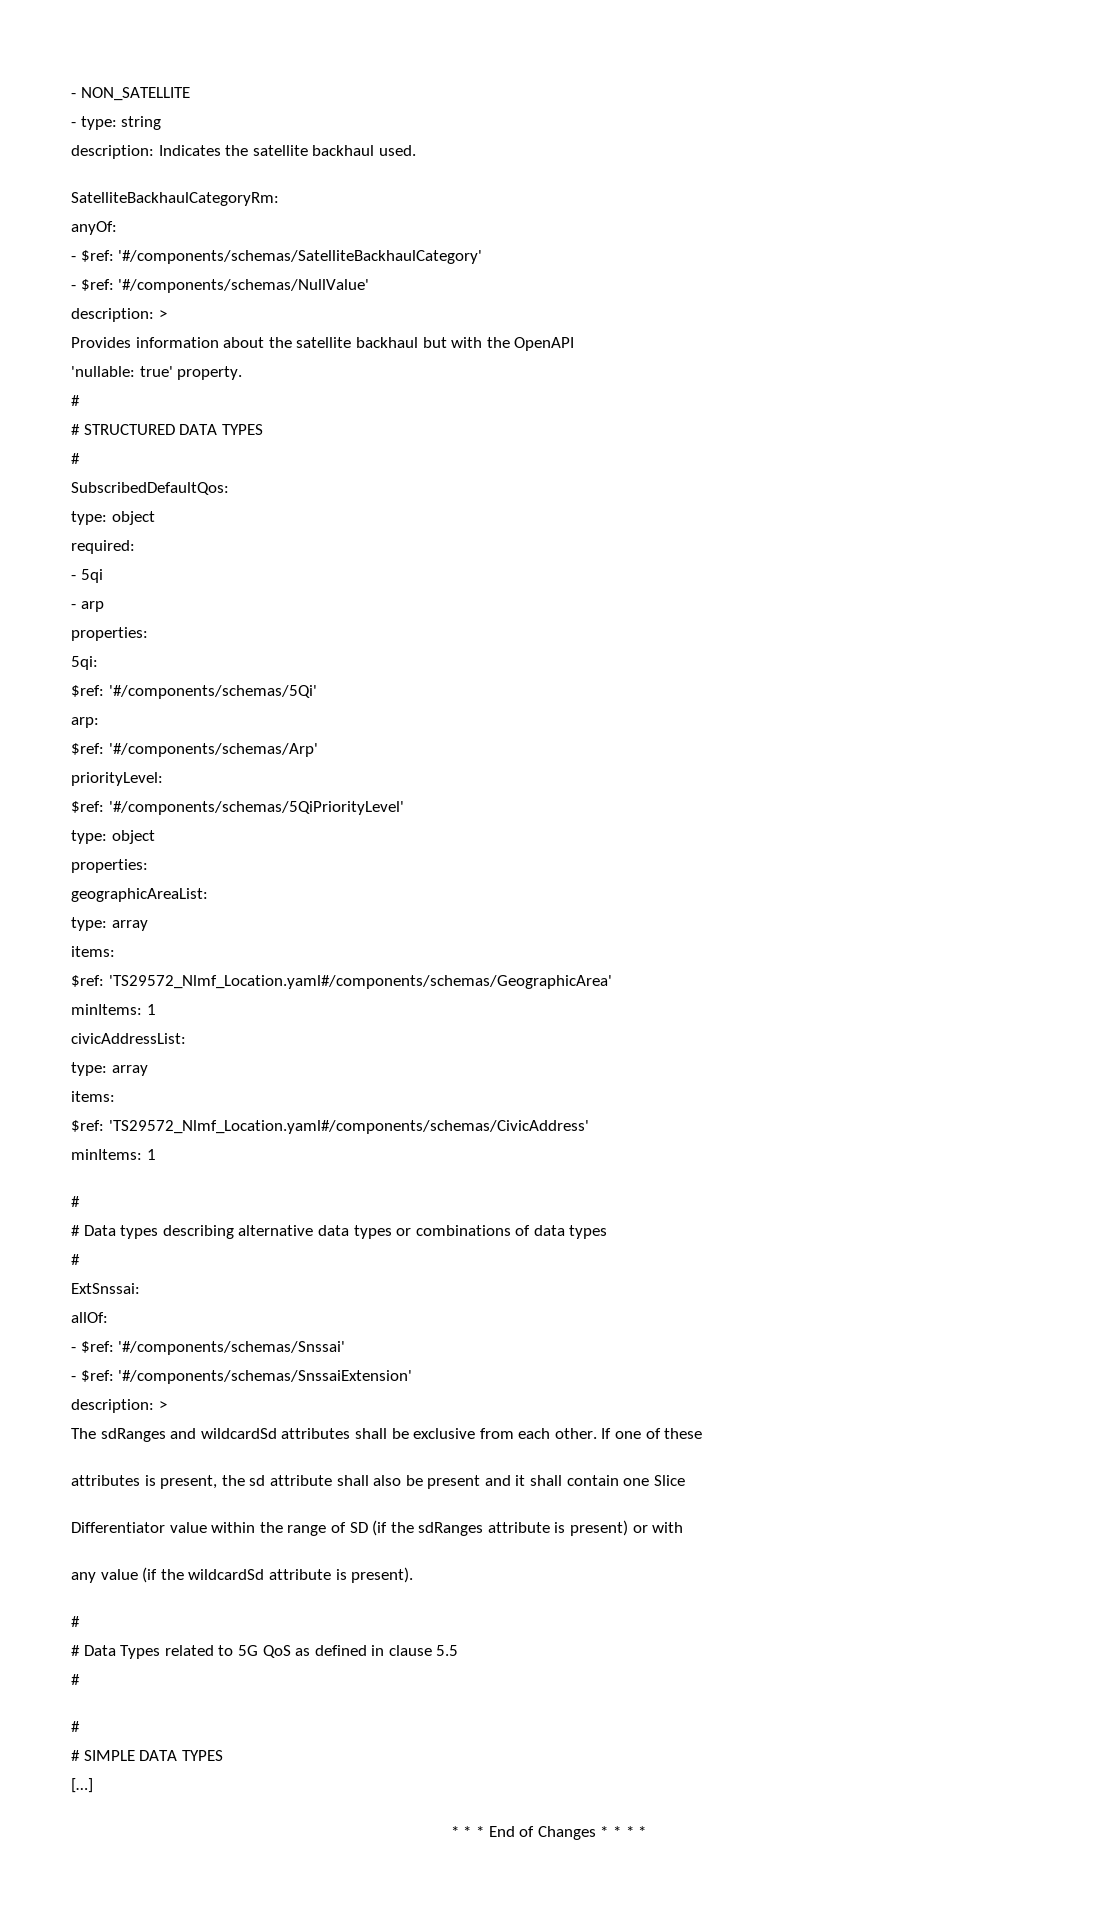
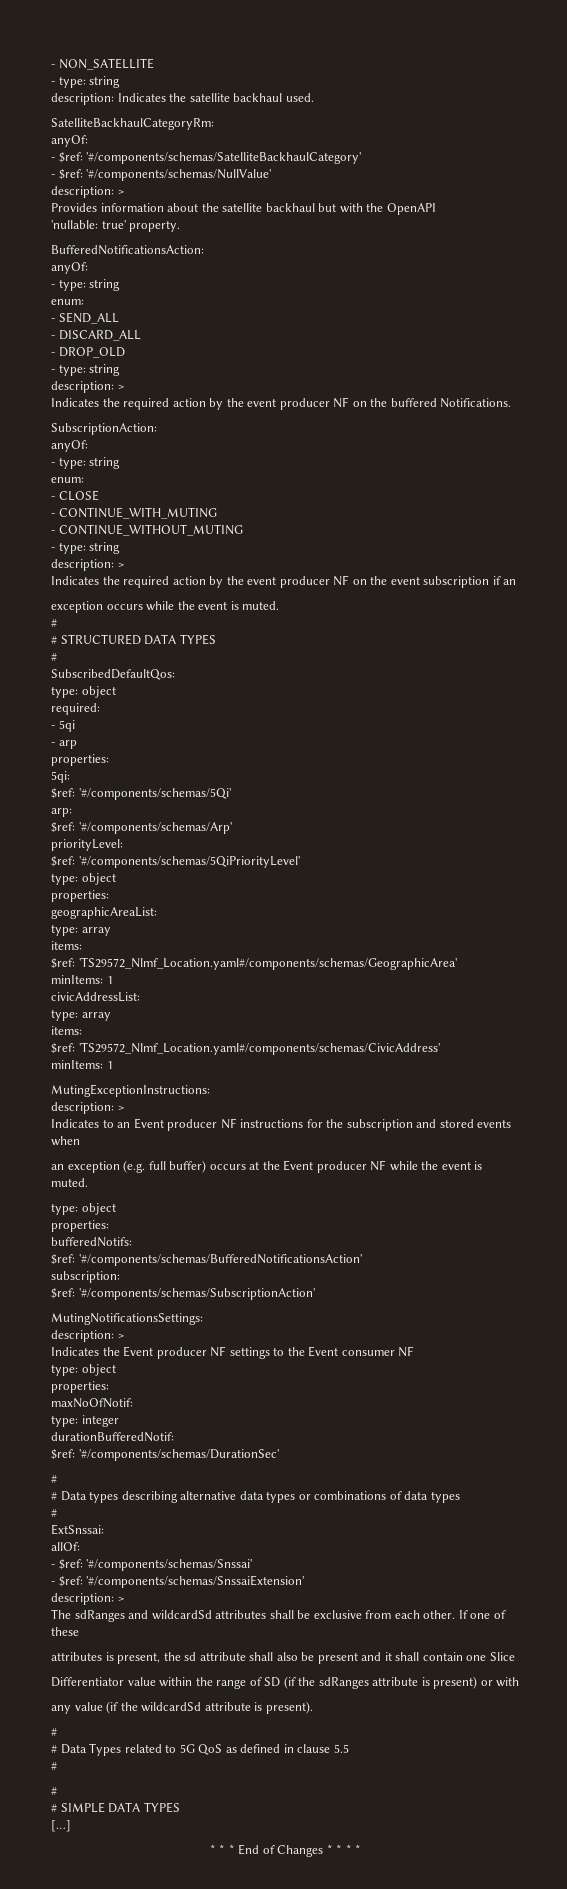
+ BufferedNotificationsAction:
+ anyOf:
+ - type: string
+ enum:
+ - SEND_ALL
+ - DISCARD_ALL
+ - DROP_OLD
+ - type: string
+ description: >
+ Indicates the required action by the event producer NF on the buffered Notifications.
+ SubscriptionAction:
+ anyOf:
+ - type: string
+ enum:
+ - CLOSE
+ - CONTINUE_WITH_MUTING
+ - CONTINUE_WITHOUT_MUTING
+ - type: string
+ description: >
+ Indicates the required action by the event producer NF on the event subscription if an
+ exception occurs while the event is muted.
+ MutingExceptionInstructions:
+ description: >
+ Indicates to an Event producer NF instructions for the subscription and stored events when
+ an exception (e.g. full buffer) occurs at the Event producer NF while the event is muted.
+ type: object
+ properties:
+ bufferedNotifs:
+ $ref: '#/components/schemas/BufferedNotificationsAction'
+ subscription:
+ $ref: '#/components/schemas/SubscriptionAction'
+ MutingNotificationsSettings:
+ description: >
+ Indicates the Event producer NF settings to the Event consumer NF
+ type: object
+ properties:
+ maxNoOfNotif:
+ type: integer
+ durationBufferedNotif:
+ $ref: '#/components/schemas/DurationSec'

